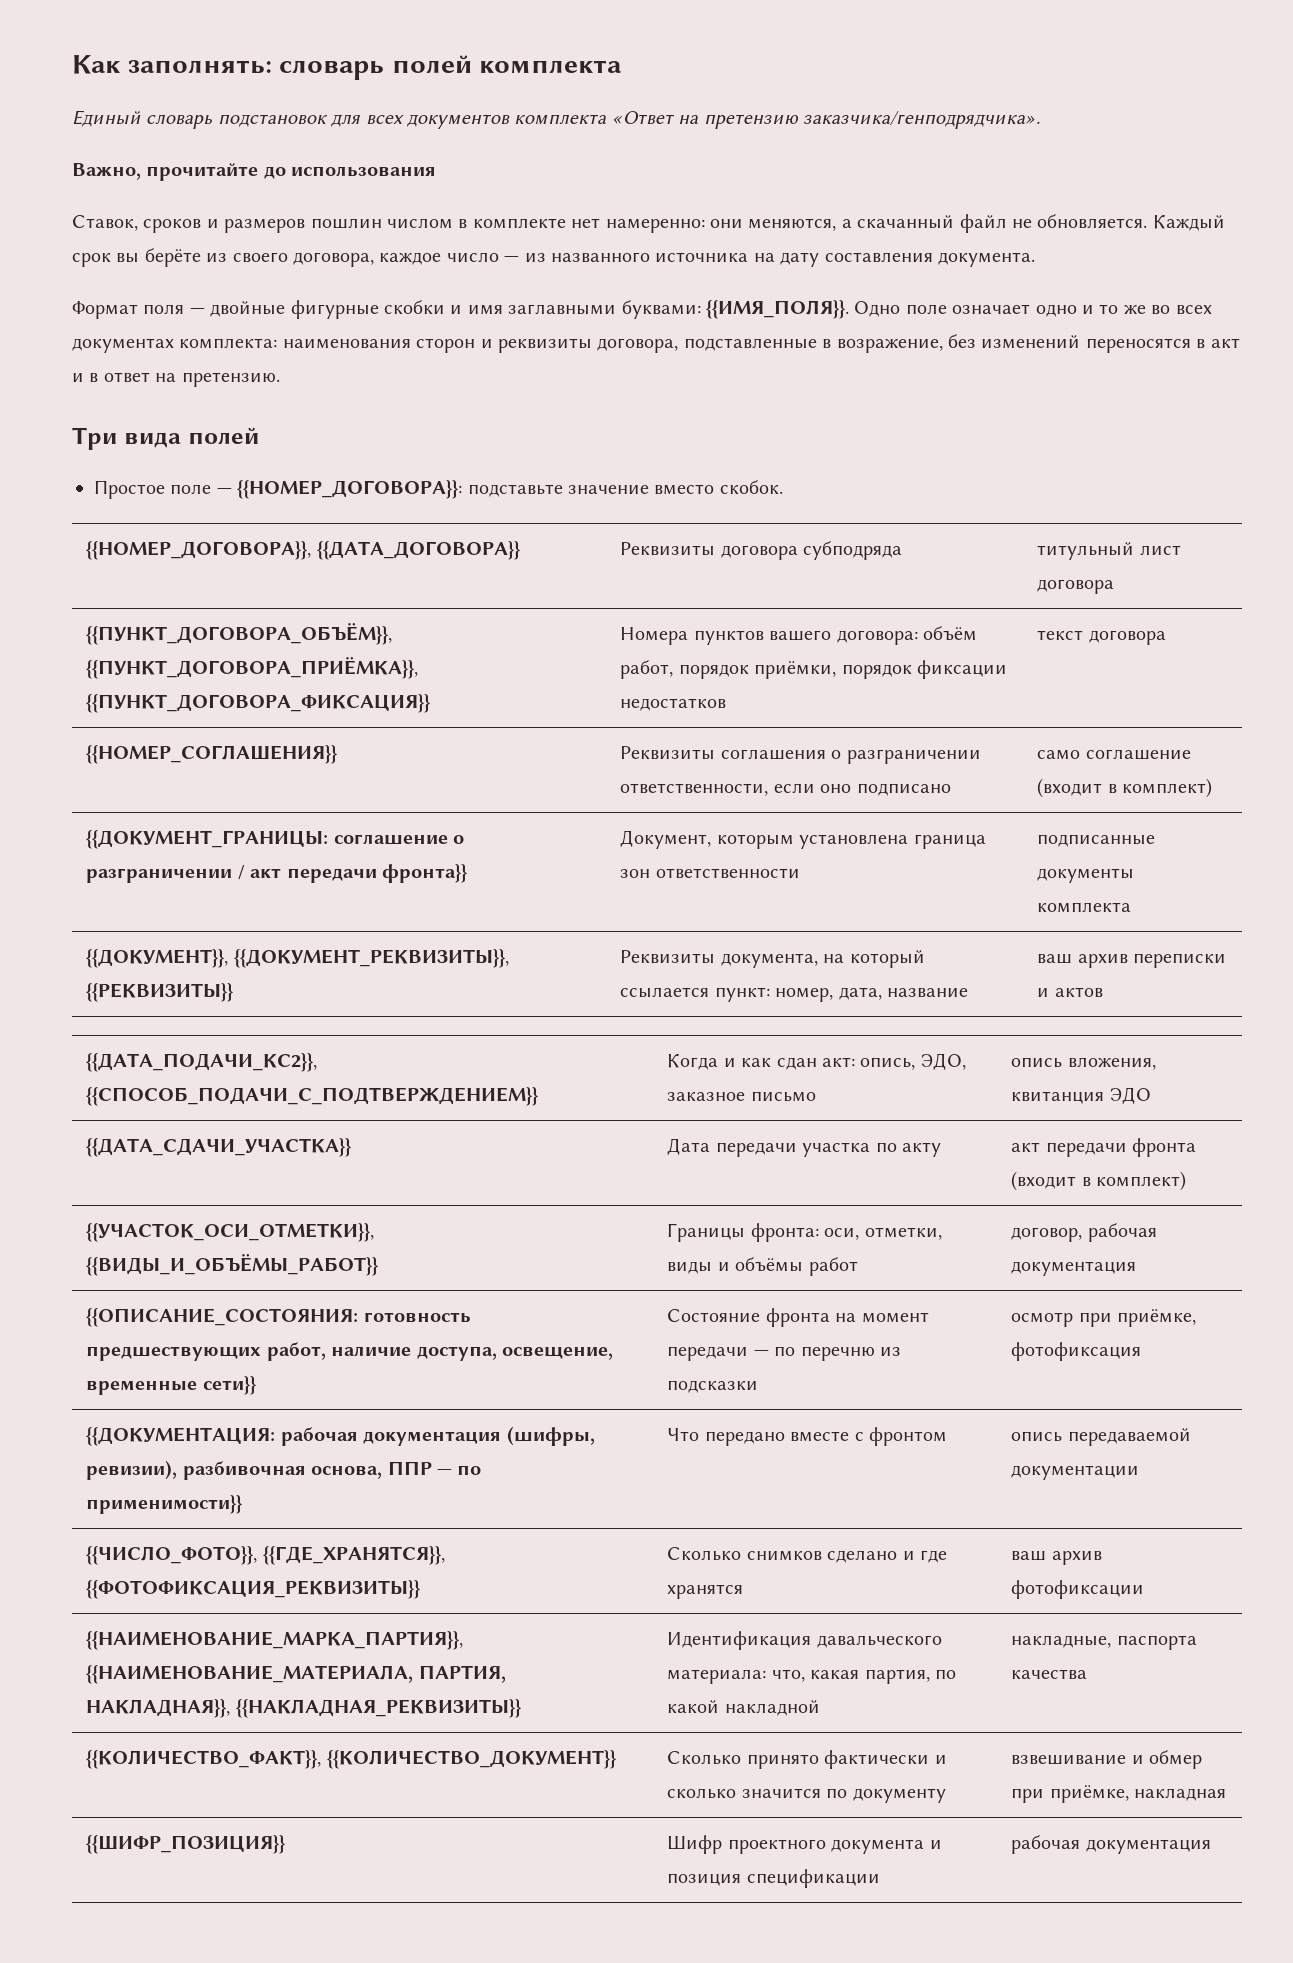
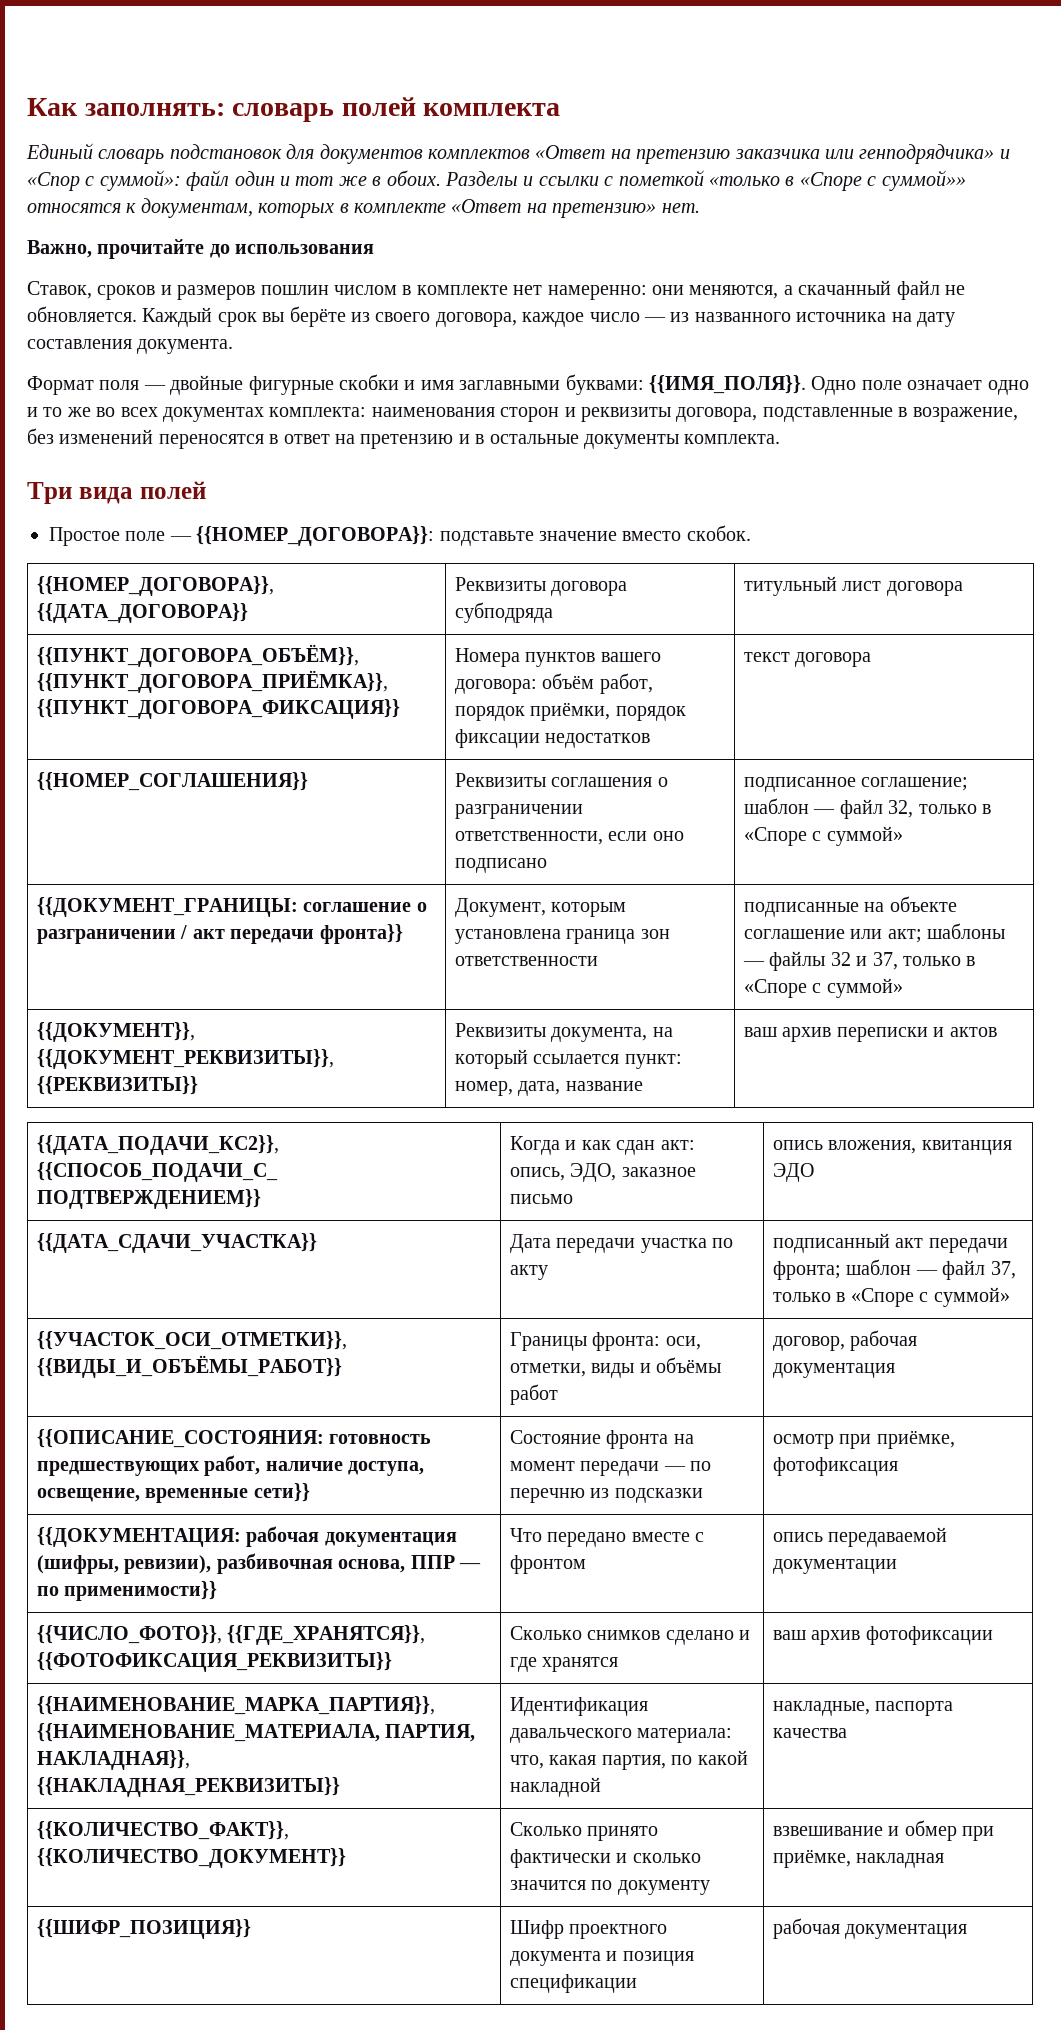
- Единый словарь подстановок для всех документов комплекта «Ответ на претензию заказчика/генподрядчика».
+ Единый словарь подстановок для документов комплектов «Ответ на претензию заказчика или генподрядчика» и «Спор с суммой»: файл один и тот же в обоих. Разделы и ссылки с пометкой «только в «Споре с суммой»» относятся к документам, которых в комплекте «Ответ на претензию» нет.
- Одно поле означает одно и то же во всех документах комплекта: наименования сторон и реквизиты договора, подставленные в возражение, без изменений переносятся в акт и в ответ на претензию.
+ Одно поле означает одно и то же во всех документах комплекта: наименования сторон и реквизиты договора, подставленные в возражение, без изменений переносятся в ответ на претензию и в остальные документы комплекта.
- {{НОМЕР_СОГЛАШЕНИЯ}} | Реквизиты соглашения о разграничении ответственности, если оно подписано | само соглашение (входит в комплект)
+ {{НОМЕР_СОГЛАШЕНИЯ}} | Реквизиты соглашения о разграничении ответственности, если оно подписано | подписанное соглашение; шаблон — файл 32, только в «Споре с суммой»
- {{ДОКУМЕНТ_ГРАНИЦЫ: соглашение о разграничении / акт передачи фронта}} | Документ, которым установлена граница зон ответственности | подписанные документы комплекта
+ {{ДОКУМЕНТ_ГРАНИЦЫ: соглашение о разграничении / акт передачи фронта}} | Документ, которым установлена граница зон ответственности | подписанные на объекте соглашение или акт; шаблоны — файлы 32 и 37, только в «Споре с суммой»
- {{ДАТА_СДАЧИ_УЧАСТКА}} | Дата передачи участка по акту | акт передачи фронта (входит в комплект)
+ {{ДАТА_СДАЧИ_УЧАСТКА}} | Дата передачи участка по акту | подписанный акт передачи фронта; шаблон — файл 37, только в «Споре с суммой»

